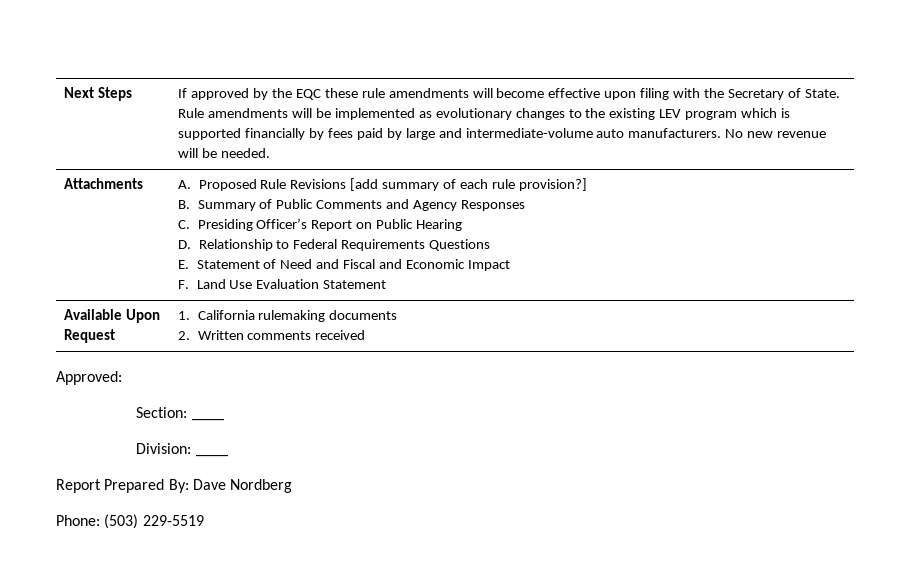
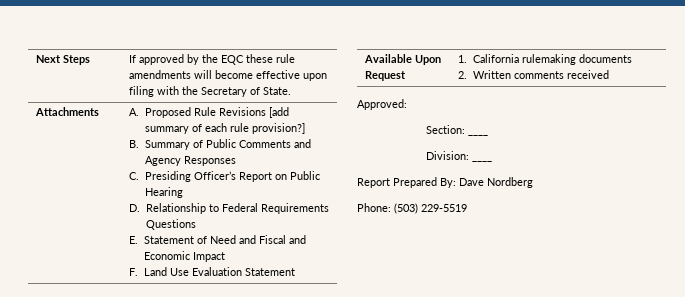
- Rule amendments will be implemented as evolutionary changes to the existing LEV program which is supported financially by fees paid by large and intermediate-volume auto manufacturers. No new revenue will be needed.

